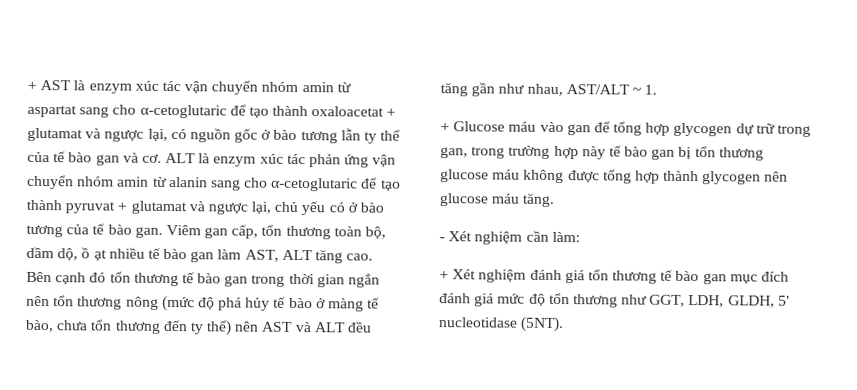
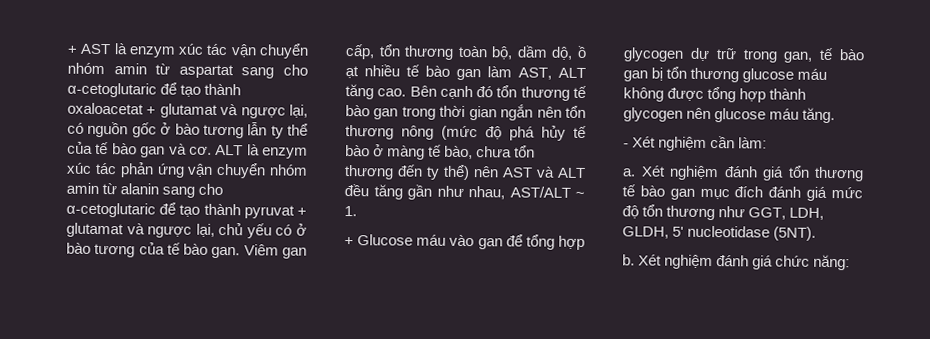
- + Glucose máu vào gan để tổng hợp glycogen dự trữ trong gan, trong trường hợp này tế bào gan bị tổn thương glucose máu không được tổng hợp thành glycogen nên glucose máu tăng.
+ + Glucose máu vào gan để tổng hợp glycogen dự trữ trong gan, tế bào gan bị tổn thương glucose máu không được tổng hợp thành glycogen nên glucose máu tăng.
- + Xét nghiệm đánh giá tổn thương tế bào gan mục đích đánh giá mức độ tổn thương như GGT, LDH, GLDH, 5' nucleotidase (5NT).
+ a. Xét nghiệm đánh giá tổn thương tế bào gan mục đích đánh giá mức độ tổn thương như GGT, LDH, GLDH, 5' nucleotidase (5NT).
+ b. Xét nghiệm đánh giá chức năng:

